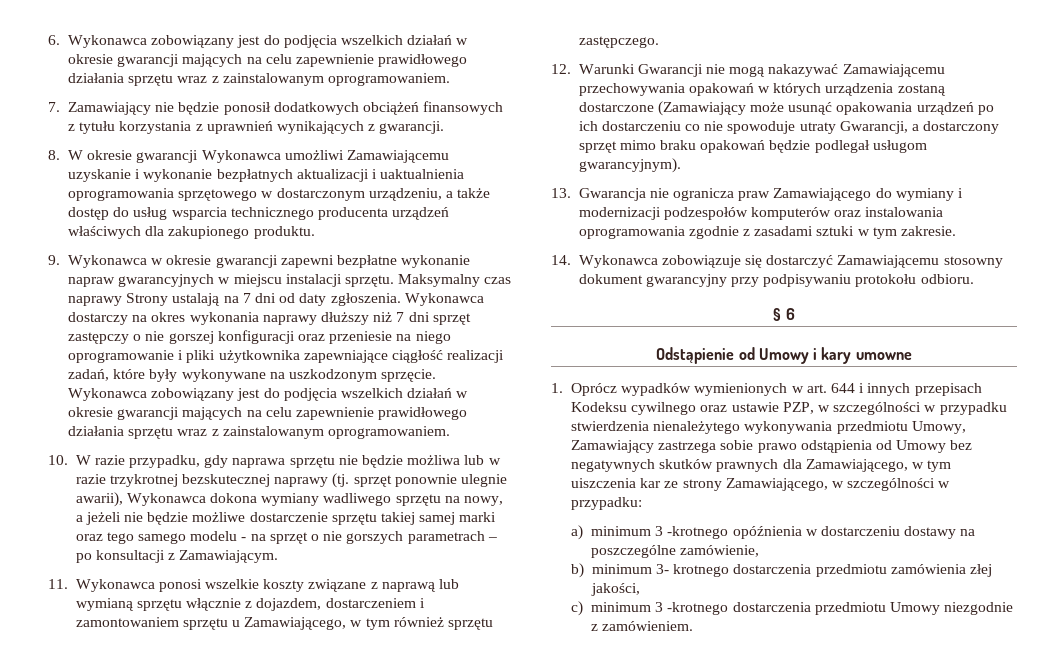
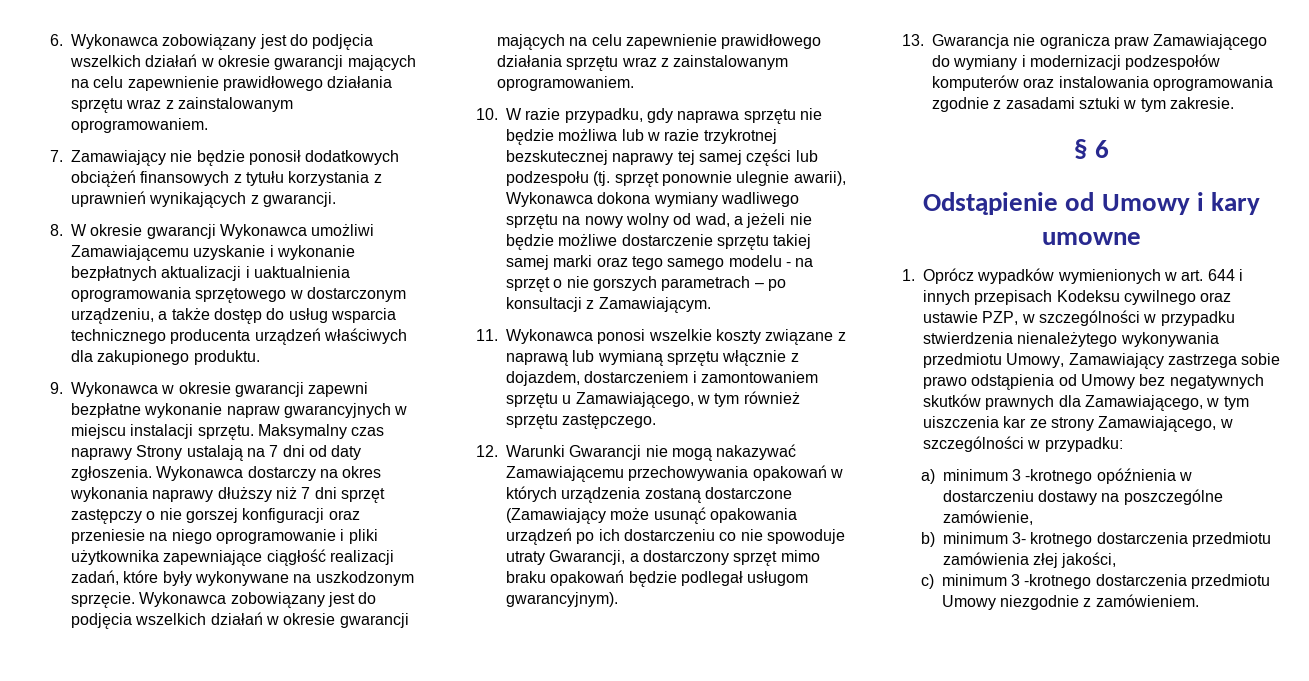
- 10. W razie przypadku, gdy naprawa sprzętu nie będzie możliwa lub w razie trzykrotnej bezskutecznej naprawy (tj. sprzęt ponownie ulegnie awarii), Wykonawca dokona wymiany wadliwego sprzętu na nowy, a jeżeli nie będzie możliwe dostarczenie sprzętu takiej samej marki oraz tego samego modelu - na sprzęt o nie gorszych parametrach – po konsultacji z Zamawiającym.
+ 10. W razie przypadku, gdy naprawa sprzętu nie będzie możliwa lub w razie trzykrotnej bezskutecznej naprawy tej samej części lub podzespołu (tj. sprzęt ponownie ulegnie awarii), Wykonawca dokona wymiany wadliwego sprzętu na nowy wolny od wad, a jeżeli nie będzie możliwe dostarczenie sprzętu takiej samej marki oraz tego samego modelu - na sprzęt o nie gorszych parametrach – po konsultacji z Zamawiającym.
- 14. Wykonawca zobowiązuje się dostarczyć Zamawiającemu stosowny dokument gwarancyjny przy podpisywaniu protokołu odbioru.

